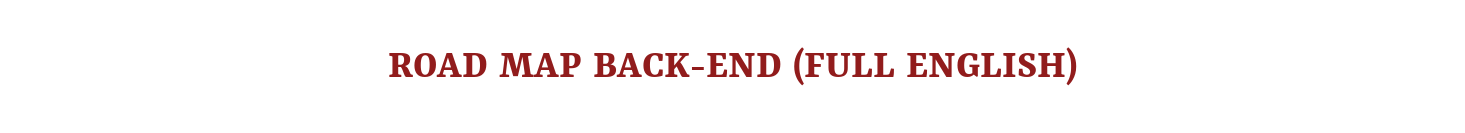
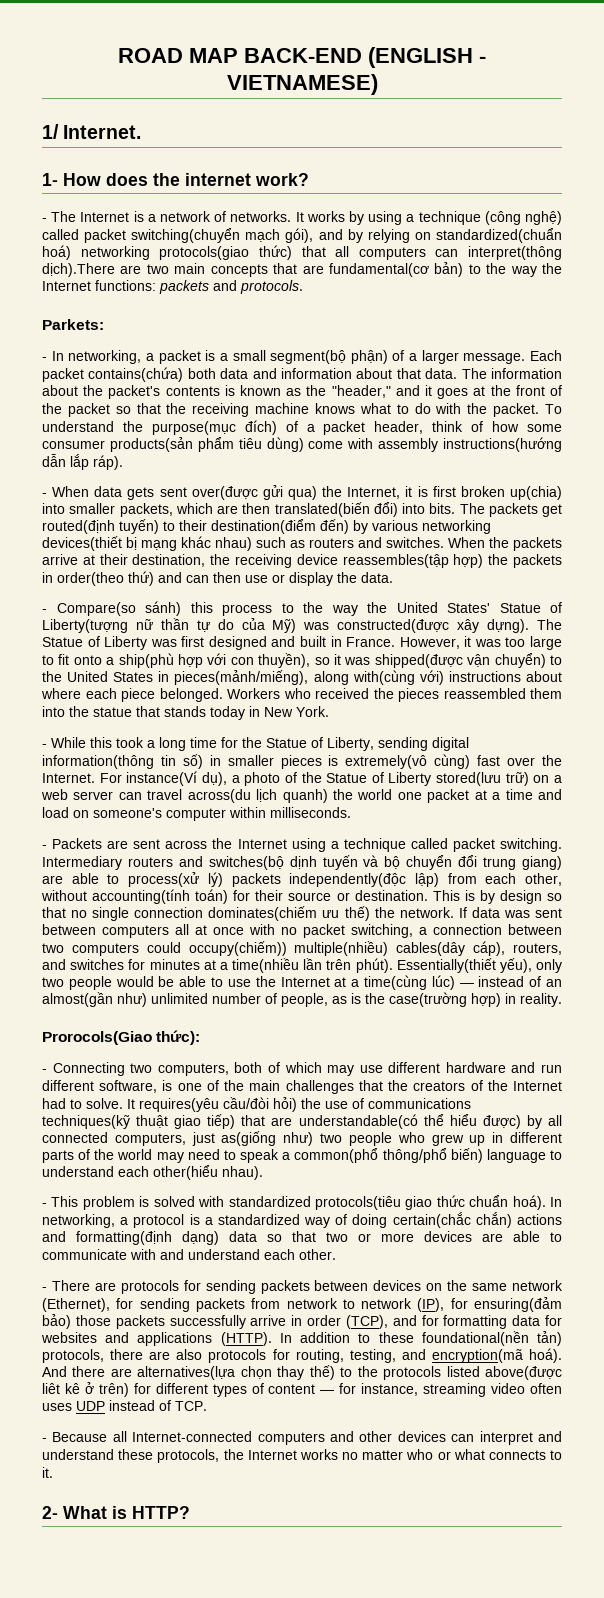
- ROAD MAP BACK-END (FULL ENGLISH)
+ ROAD MAP BACK-END (ENGLISH - VIETNAMESE)
+ 1/ Internet.
+ 1- How does the internet work?
+ - The Internet is a network of networks. It works by using a technique (công nghệ) called packet switching(chuyển mạch gói), and by relying on standardized(chuẩn hoá) networking protocols(giao thức) that all computers can interpret(thông dịch).There are two main concepts that are fundamental(cơ bản) to the way the Internet functions: packets and protocols.
+ Parkets:
+ - In networking, a packet is a small segment(bộ phận) of a larger message. Each packet contains(chứa) both data and information about that data. The information about the packet's contents is known as the "header," and it goes at the front of the packet so that the receiving machine knows what to do with the packet. To understand the purpose(mục đích) of a packet header, think of how some consumer products(sản phẩm tiêu dùng) come with assembly instructions(hướng dẫn lắp ráp).
+ - When data gets sent over(được gửi qua) the Internet, it is first broken up(chia) into smaller packets, which are then translated(biến đổi) into bits. The packets get routed(định tuyến) to their destination(điểm đến) by various networking devices(thiết bị mạng khác nhau) such as routers and switches. When the packets arrive at their destination, the receiving device reassembles(tập hợp) the packets in order(theo thứ) and can then use or display the data.
+ - Compare(so sánh) this process to the way the United States' Statue of Liberty(tượng nữ thần tự do của Mỹ) was constructed(được xây dựng). The Statue of Liberty was first designed and built in France. However, it was too large to fit onto a ship(phù hợp với con thuyền), so it was shipped(được vận chuyển) to the United States in pieces(mảnh/miếng), along with(cùng với) instructions about where each piece belonged. Workers who received the pieces reassembled them into the statue that stands today in New York.
+ - While this took a long time for the Statue of Liberty, sending digital information(thông tin số) in smaller pieces is extremely(vô cùng) fast over the Internet. For instance(Ví dụ), a photo of the Statue of Liberty stored(lưu trữ) on a web server can travel across(du lịch quanh) the world one packet at a time and load on someone's computer within milliseconds.
+ - Packets are sent across the Internet using a technique called packet switching. Intermediary routers and switches(bộ dịnh tuyến và bộ chuyển đổi trung giang) are able to process(xử lý) packets independently(độc lập) from each other, without accounting(tính toán) for their source or destination. This is by design so that no single connection dominates(chiếm ưu thế) the network. If data was sent between computers all at once with no packet switching, a connection between two computers could occupy(chiếm)) multiple(nhiều) cables(dây cáp), routers, and switches for minutes at a time(nhiều lần trên phút). Essentially(thiết yếu), only two people would be able to use the Internet at a time(cùng lúc) — instead of an almost(gần như) unlimited number of people, as is the case(trường hợp) in reality.
+ Prorocols(Giao thức):
+ - Connecting two computers, both of which may use different hardware and run different software, is one of the main challenges that the creators of the Internet had to solve. It requires(yêu cầu/đòi hỏi) the use of communications techniques(kỹ thuật giao tiếp) that are understandable(có thể hiểu được) by all connected computers, just as(giống như) two people who grew up in different parts of the world may need to speak a common(phổ thông/phổ biến) language to understand each other(hiểu nhau).
+ - This problem is solved with standardized protocols(tiêu giao thức chuẩn hoá). In networking, a protocol is a standardized way of doing certain(chắc chắn) actions and formatting(định dạng) data so that two or more devices are able to communicate with and understand each other.
+ - There are protocols for sending packets between devices on the same network (Ethernet), for sending packets from network to network (IP), for ensuring(đảm bảo) those packets successfully arrive in order (TCP), and for formatting data for websites and applications (HTTP). In addition to these foundational(nền tản) protocols, there are also protocols for routing, testing, and encryption(mã hoá). And there are alternatives(lựa chọn thay thế) to the protocols listed above(được liêt kê ở trên) for different types of content — for instance, streaming video often uses UDP instead of TCP.
+ - Because all Internet-connected computers and other devices can interpret and understand these protocols, the Internet works no matter who or what connects to it.
+ 2- What is HTTP?

